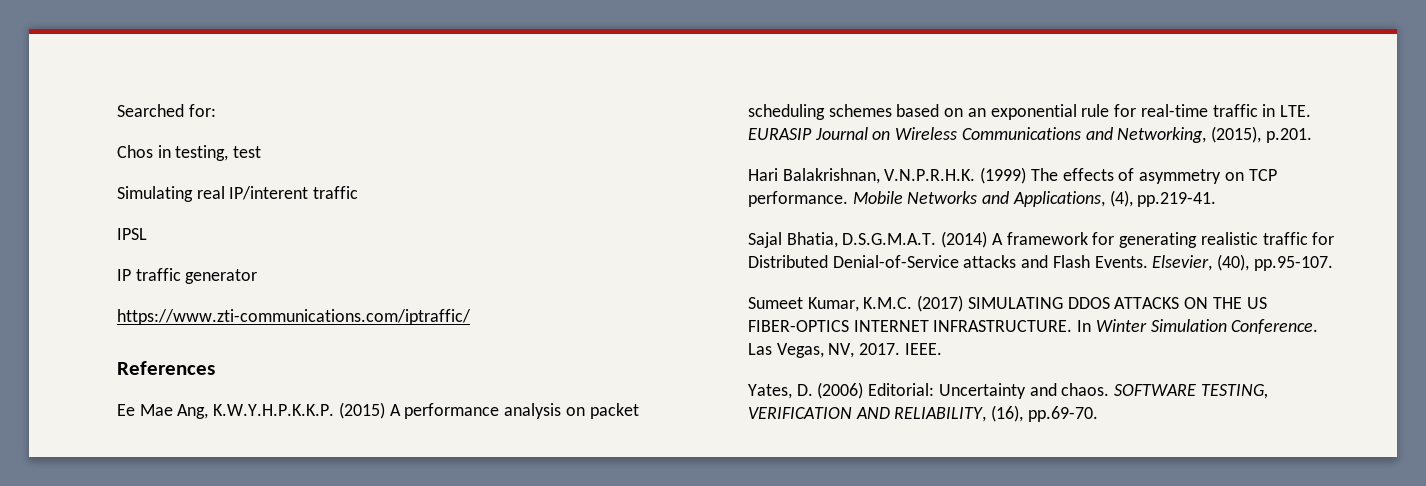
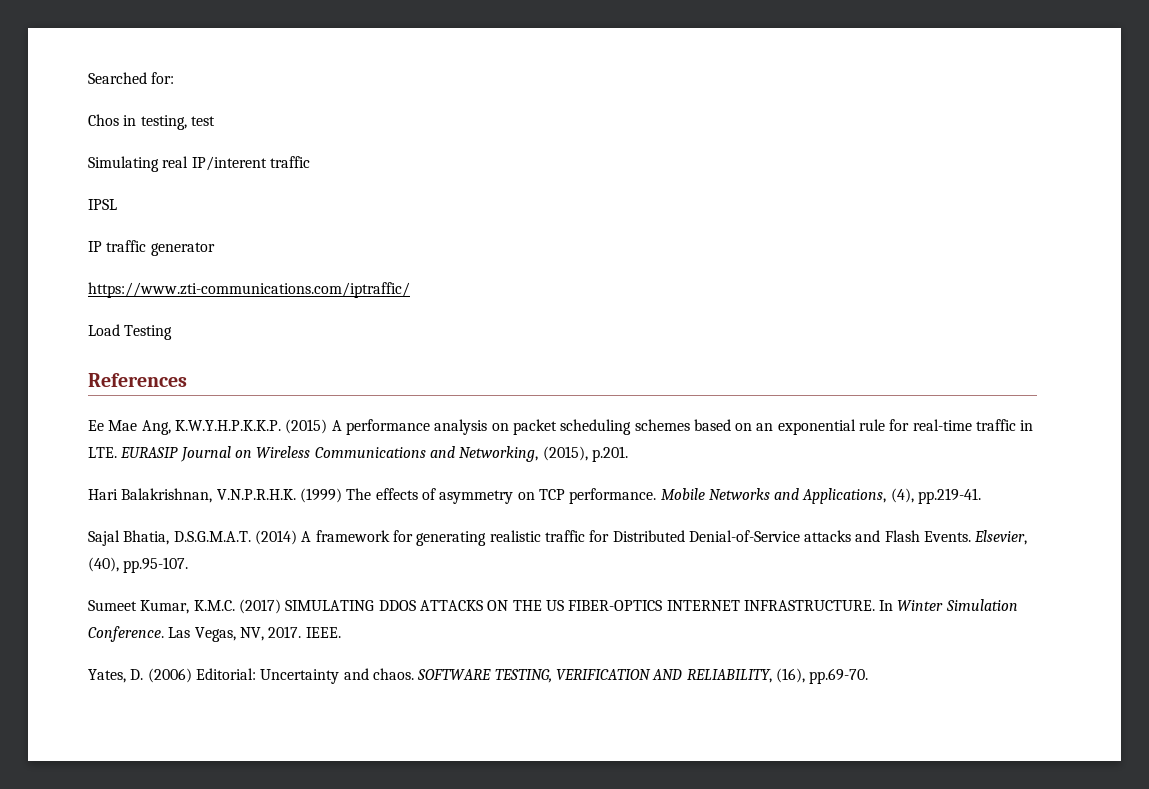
+ Load Testing

